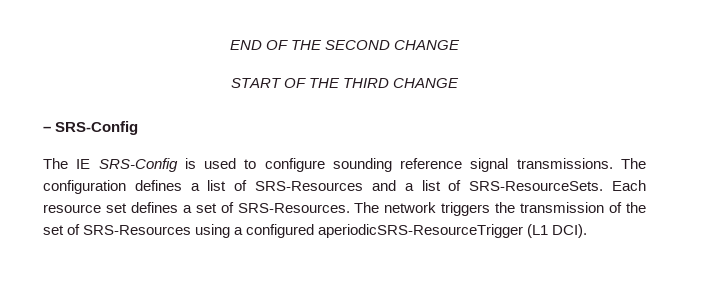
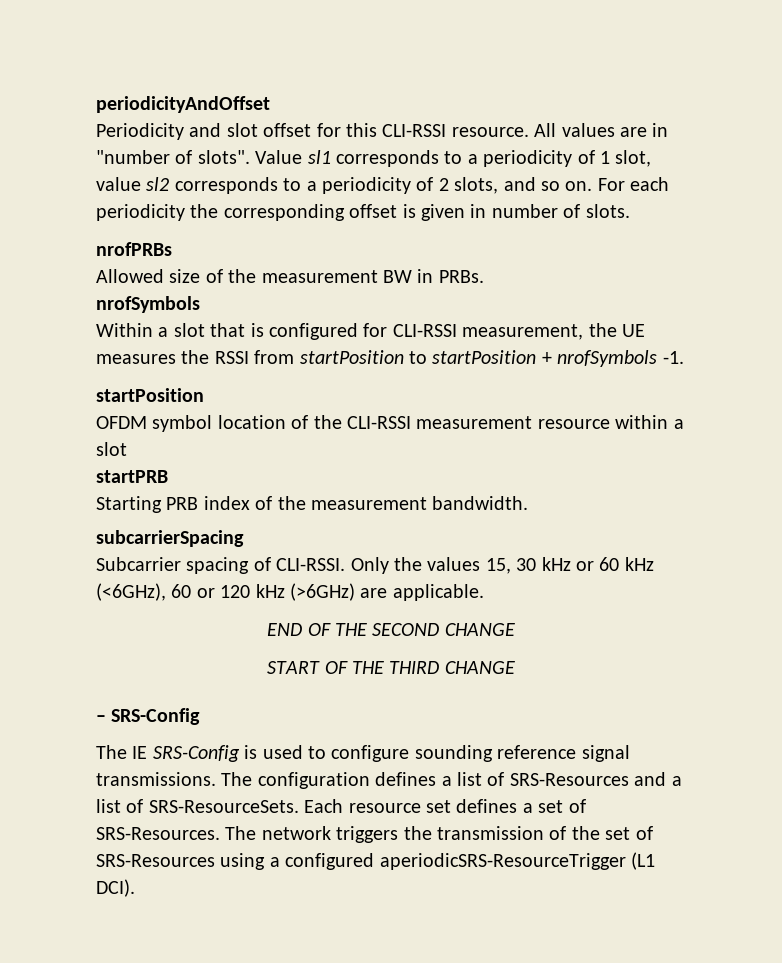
+ periodicityAndOffset
+ Periodicity and slot offset for this CLI-RSSI resource. All values are in "number of slots". Value sl1 corresponds to a periodicity of 1 slot, value sl2 corresponds to a periodicity of 2 slots, and so on. For each periodicity the corresponding offset is given in number of slots.
+ nrofPRBs
+ Allowed size of the measurement BW in PRBs.
+ nrofSymbols
+ Within a slot that is configured for CLI-RSSI measurement, the UE measures the RSSI from startPosition to startPosition + nrofSymbols -1.
+ startPosition
+ OFDM symbol location of the CLI-RSSI measurement resource within a slot
+ startPRB
+ Starting PRB index of the measurement bandwidth.
+ subcarrierSpacing
+ Subcarrier spacing of CLI-RSSI. Only the values 15, 30 kHz or 60 kHz (<6GHz), 60 or 120 kHz (>6GHz) are applicable.

